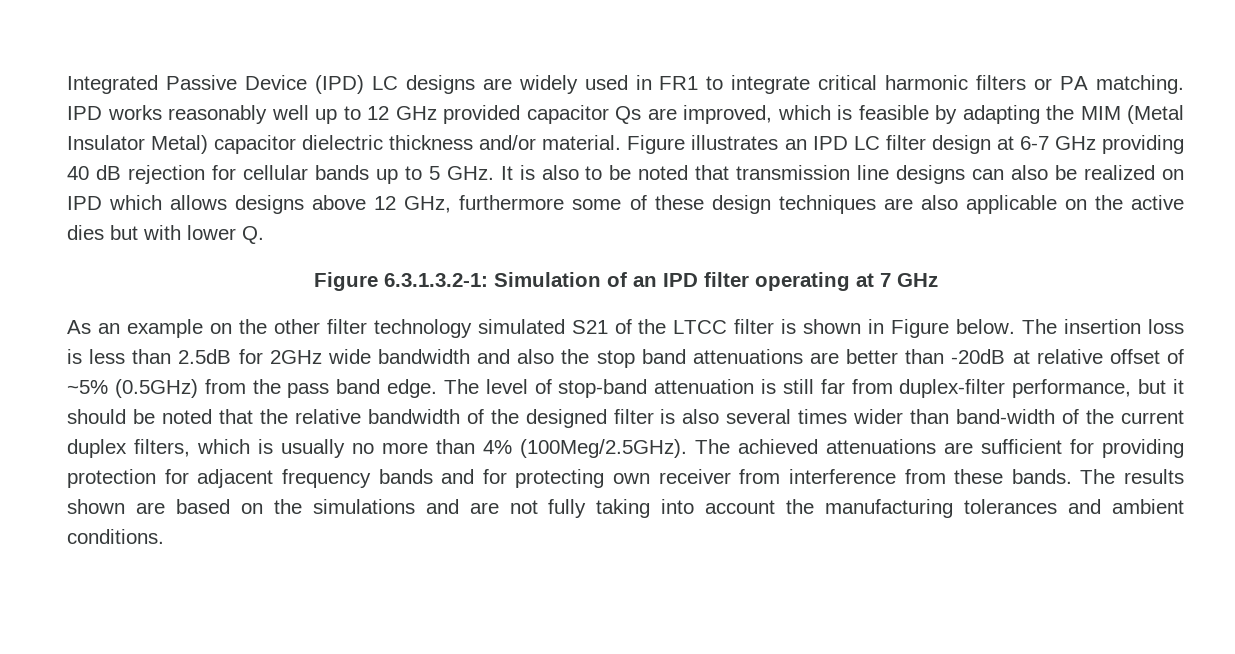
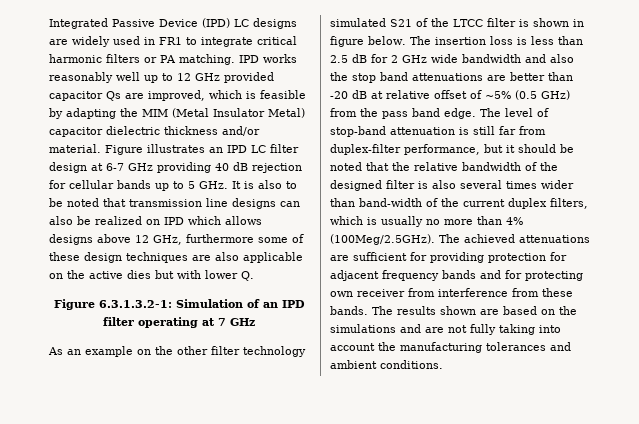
- As an example on the other filter technology simulated S21 of the LTCC filter is shown in Figure below.
+ As an example on the other filter technology simulated S21 of the LTCC filter is shown in figure below.
- The insertion loss is less than 2.5dB for 2GHz wide bandwidth and also the stop band attenuations are better than -20dB at relative offset of ~5% (0.5GHz) from the pass band edge.
+ The insertion loss is less than 2.5 dB for 2 GHz wide bandwidth and also the stop band attenuations are better than -20 dB at relative offset of ~5% (0.5 GHz) from the pass band edge.

